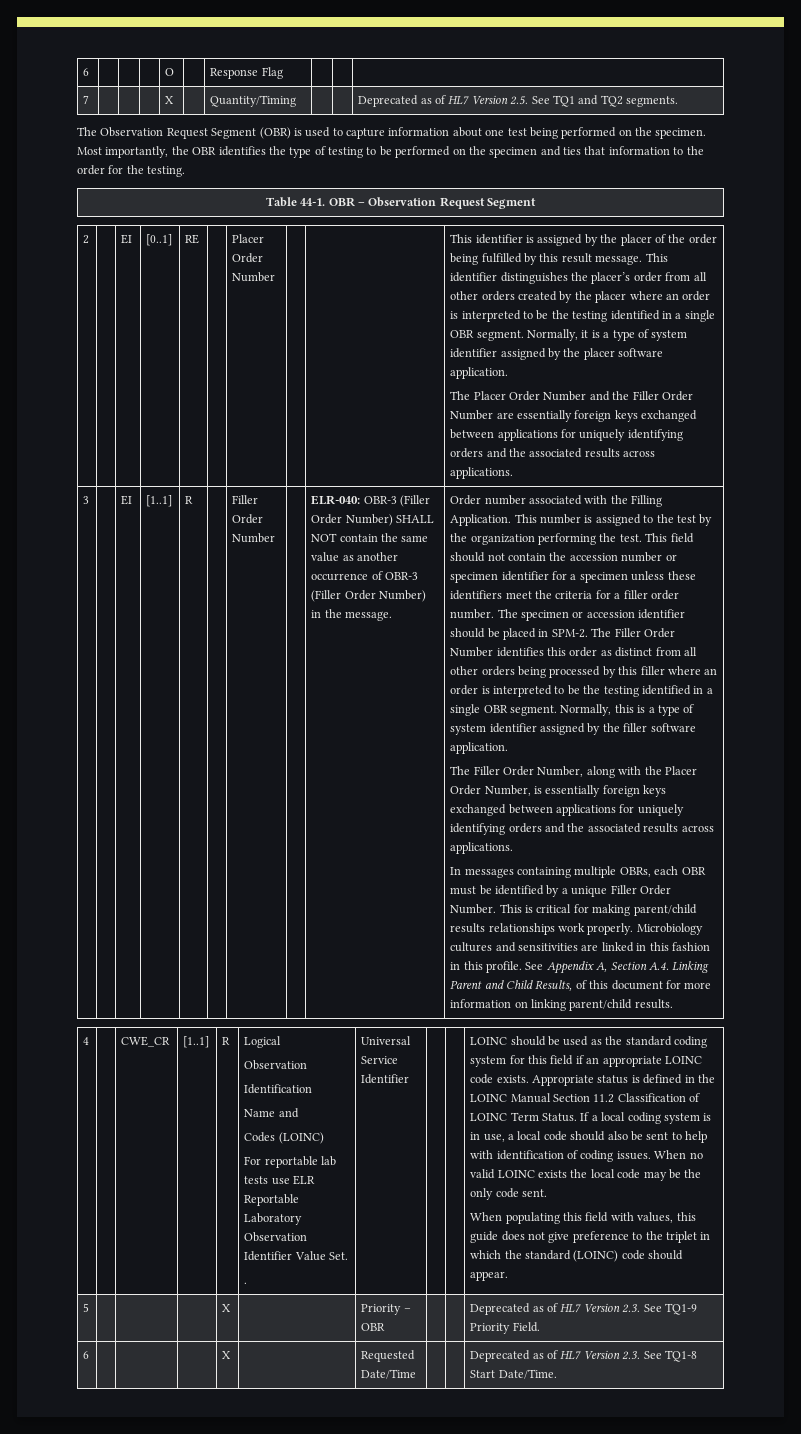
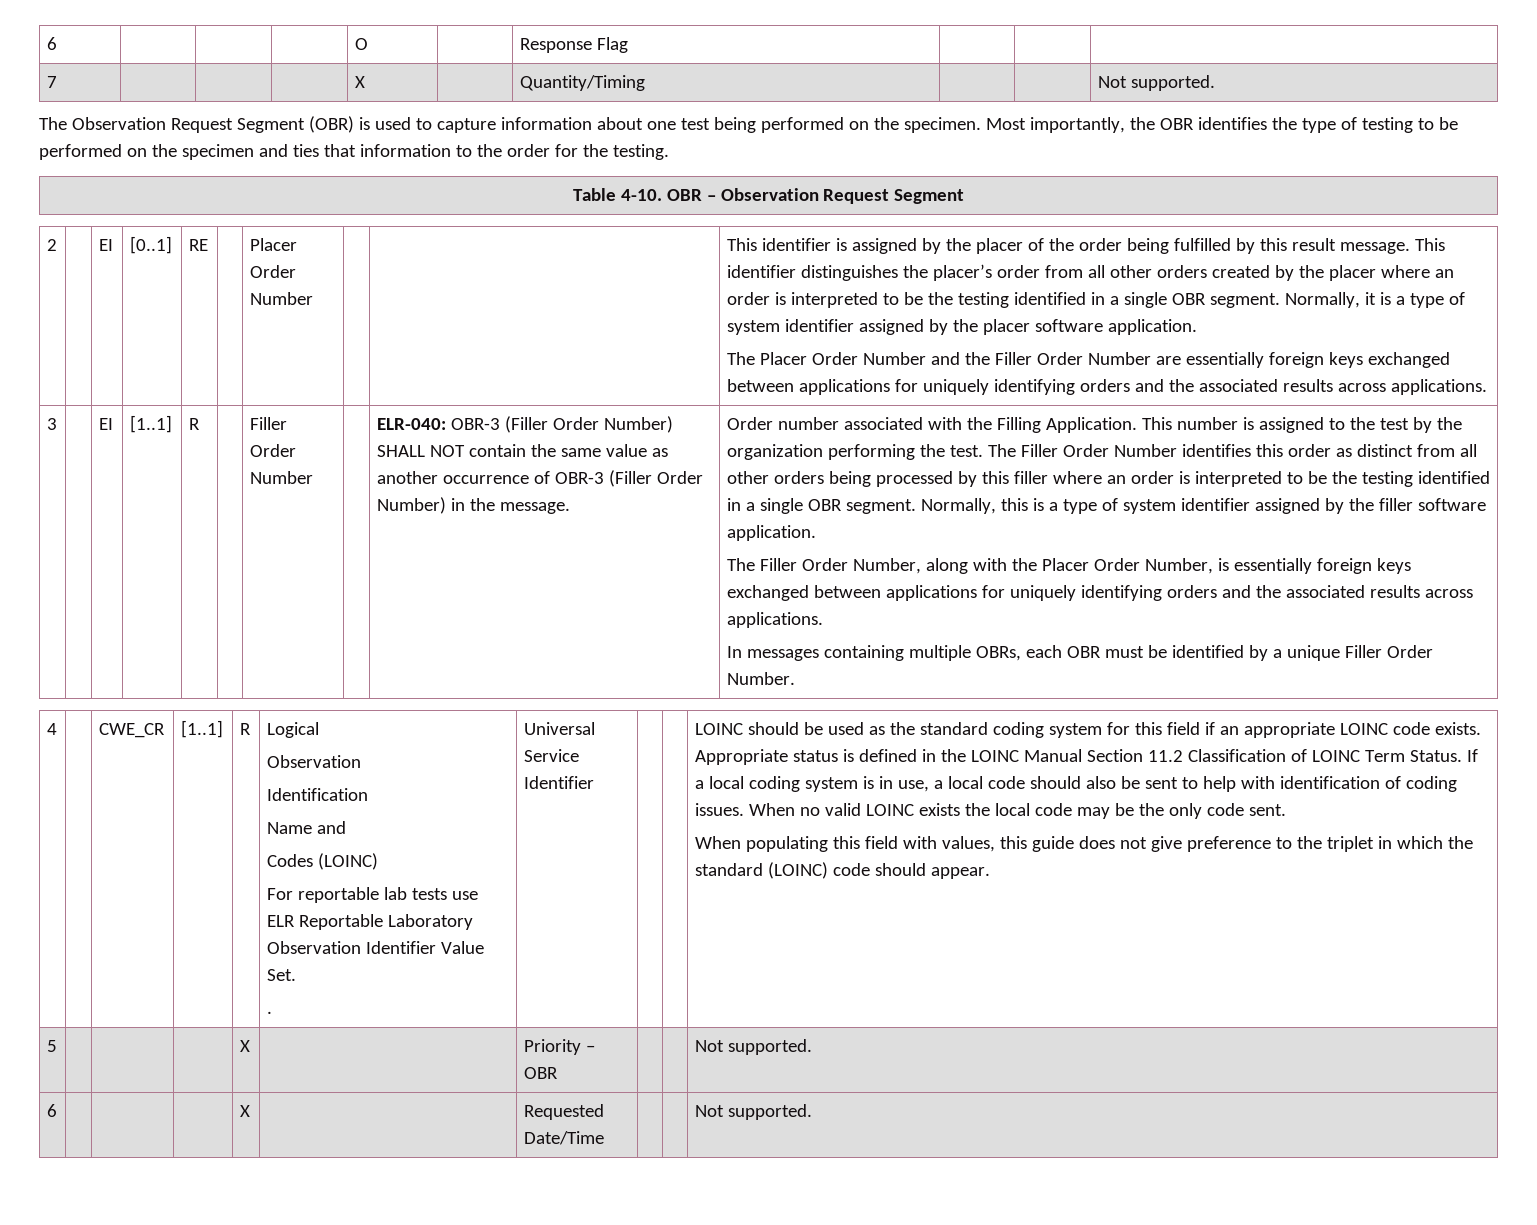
- 7 | | | | X | | Quantity/Timing | | | Deprecated as of HL7 Version 2.5. See TQ1 and TQ2 segments.
+ 7 | | | | X | | Quantity/Timing | | | Not supported.
- Table 44-1. OBR – Observation Request Segment
+ Table 4-10. OBR – Observation Request Segment
- This field should not contain the accession number or specimen identifier for a specimen unless these identifiers meet the criteria for a filler order number. The specimen or accession identifier should be placed in SPM-2.
- This is critical for making parent/child results relationships work properly. Microbiology cultures and sensitivities are linked in this fashion in this profile. See Appendix A, Section A.4. Linking Parent and Child Results, of this document for more information on linking parent/child results.
- 5 | | | | X | | Priority – OBR | | | Deprecated as of HL7 Version 2.3. See TQ1-9 Priority Field.
- 6 | | | | X | | Requested Date/Time | | | Deprecated as of HL7 Version 2.3. See TQ1-8 Start Date/Time.
+ 5 | | | | X | | Priority – OBR | | | Not supported.
+ 6 | | | | X | | Requested Date/Time | | | Not supported.

